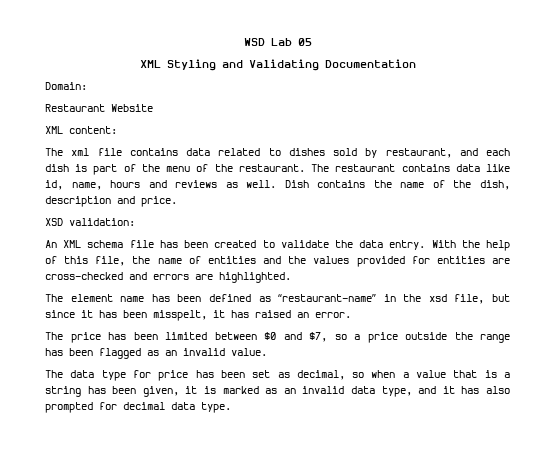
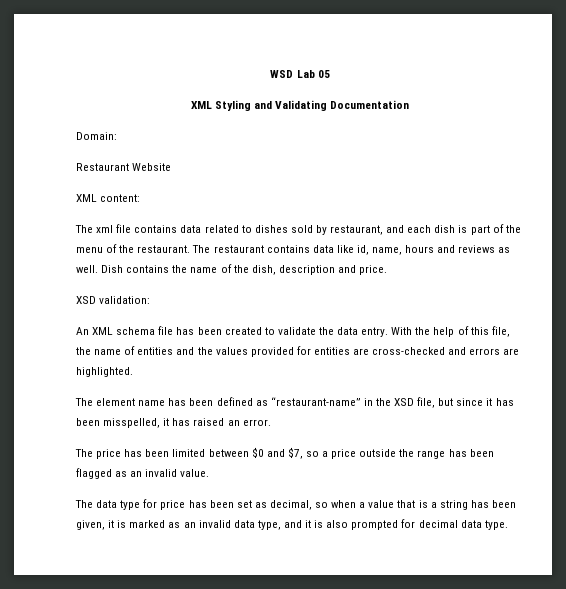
- The element name has been defined as “restaurant-name” in the xsd file, but since it has been misspelt, it has raised an error.
+ The element name has been defined as “restaurant-name” in the XSD file, but since it has been misspelled, it has raised an error.
- The data type for price has been set as decimal, so when a value that is a string has been given, it is marked as an invalid data type, and it has also prompted for decimal data type.
+ The data type for price has been set as decimal, so when a value that is a string has been given, it is marked as an invalid data type, and it is also prompted for decimal data type.

